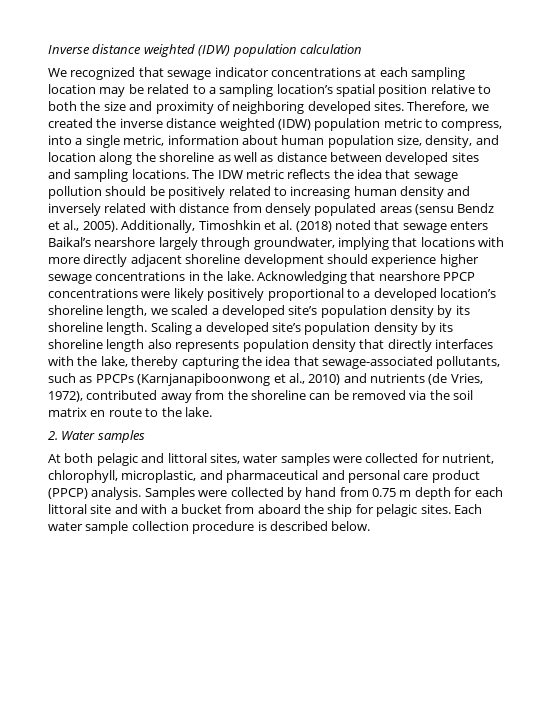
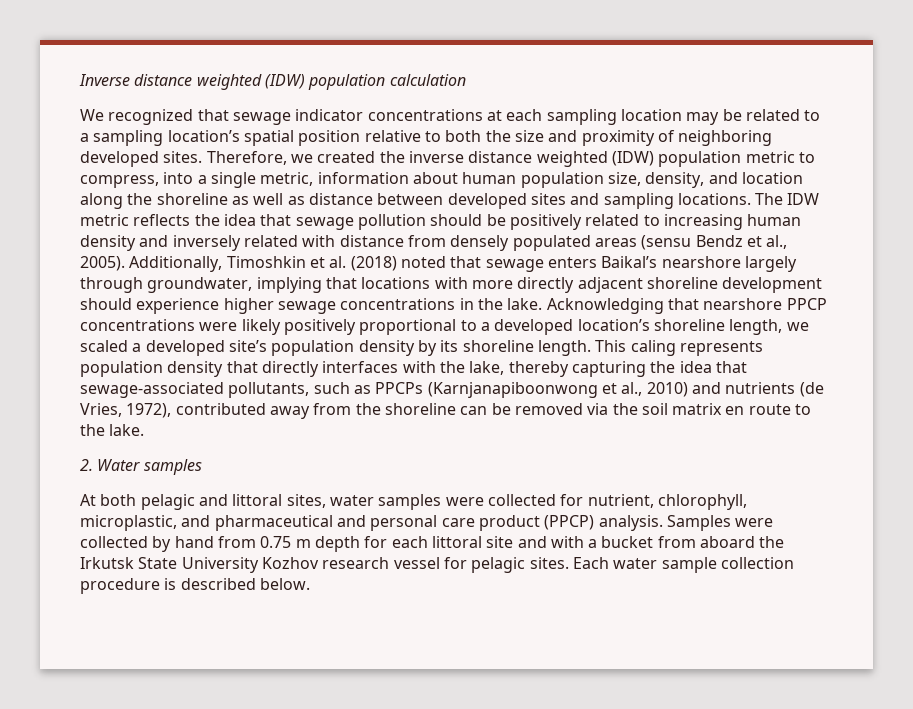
- Scaling a developed site’s population density by its shoreline length also represents population density that directly interfaces with the lake, thereby capturing the idea that sewage-associated pollutants, such as PPCPs (Karnjanapiboonwong et al., 2010) and nutrients (de Vries, 1972), contributed away from the shoreline can be removed via the soil matrix en route to the lake.
+ This caling represents population density that directly interfaces with the lake, thereby capturing the idea that sewage-associated pollutants, such as PPCPs (Karnjanapiboonwong et al., 2010) and nutrients (de Vries, 1972), contributed away from the shoreline can be removed via the soil matrix en route to the lake.
- Samples were collected by hand from 0.75 m depth for each littoral site and with a bucket from aboard the ship for pelagic sites.
+ Samples were collected by hand from 0.75 m depth for each littoral site and with a bucket from aboard the Irkutsk State University Kozhov research vessel for pelagic sites.

